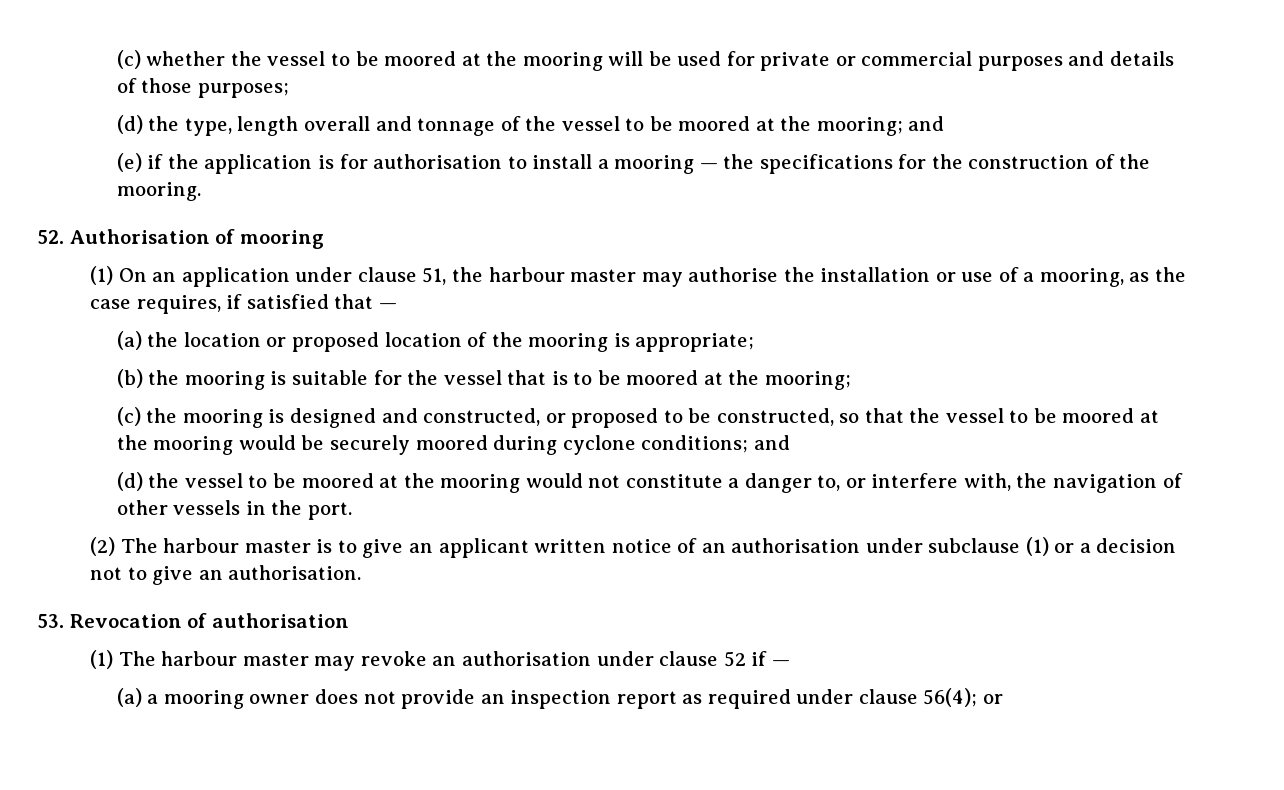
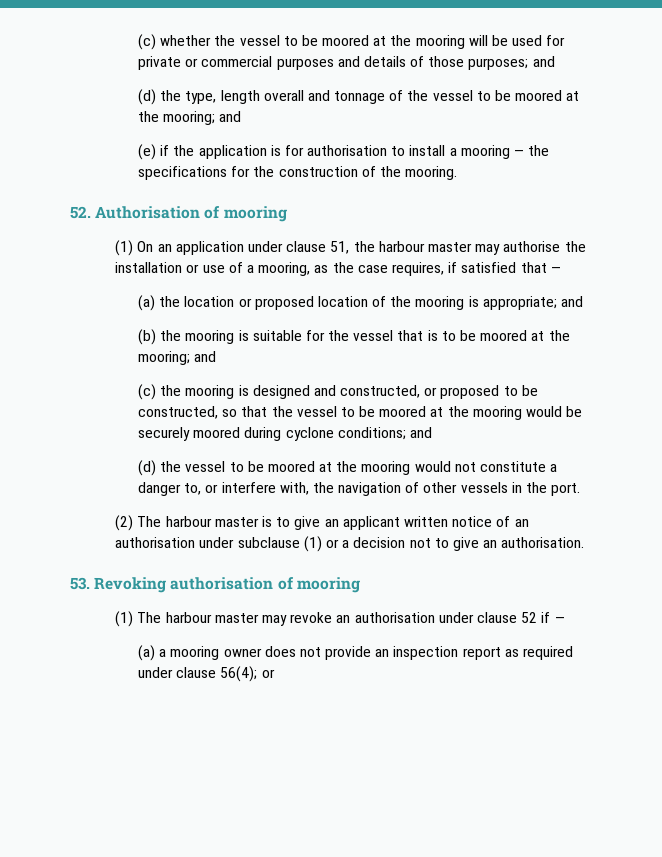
- (c) whether the vessel to be moored at the mooring will be used for private or commercial purposes and details of those purposes;
+ (c) whether the vessel to be moored at the mooring will be used for private or commercial purposes and details of those purposes; and
- (a) the location or proposed location of the mooring is appropriate;
+ (a) the location or proposed location of the mooring is appropriate; and
- (b) the mooring is suitable for the vessel that is to be moored at the mooring;
+ (b) the mooring is suitable for the vessel that is to be moored at the mooring; and
- 53. Revocation of authorisation
+ 53. Revoking authorisation of mooring

